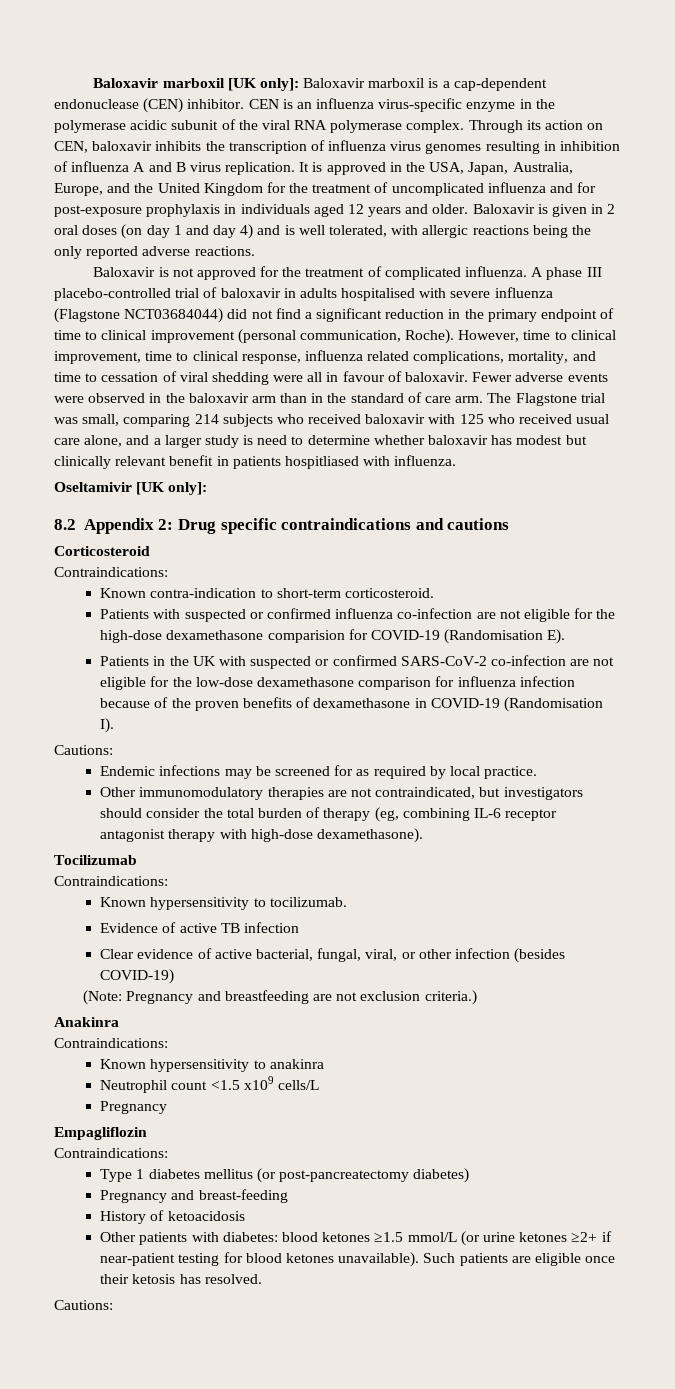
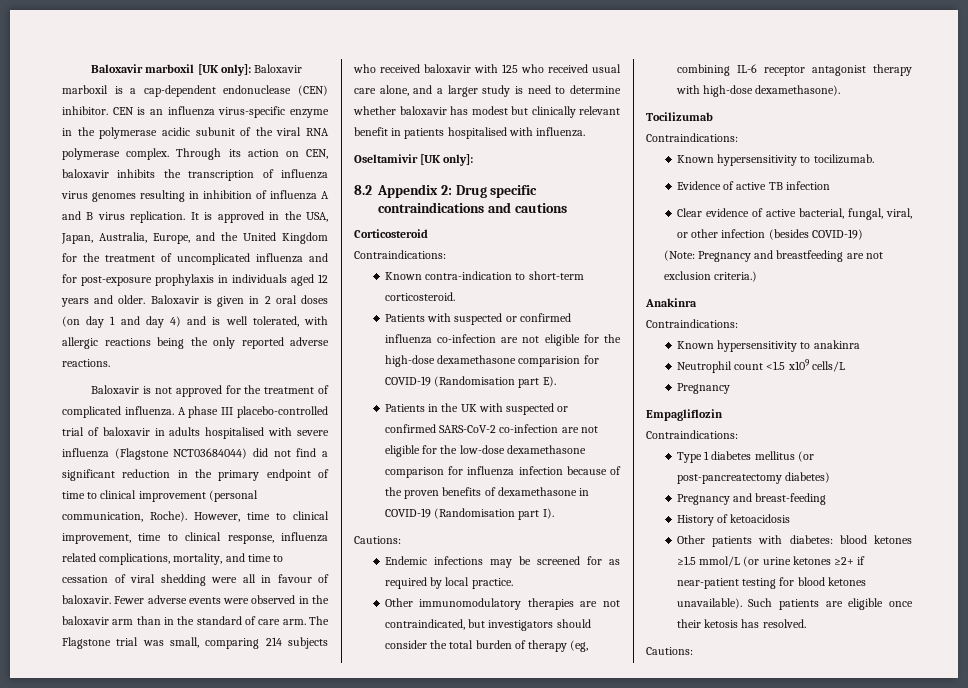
- The Flagstone trial was small, comparing 214 subjects who received baloxavir with 125 who received usual care alone, and a larger study is need to determine whether baloxavir has modest but clinically relevant benefit in patients hospitliased with influenza.
+ The Flagstone trial was small, comparing 214 subjects who received baloxavir with 125 who received usual care alone, and a larger study is need to determine whether baloxavir has modest but clinically relevant benefit in patients hospitalised with influenza.
- Patients with suspected or confirmed influenza co-infection are not eligible for the high-dose dexamethasone comparision for COVID-19 (Randomisation E).
+ Patients with suspected or confirmed influenza co-infection are not eligible for the high-dose dexamethasone comparision for COVID-19 (Randomisation part E).
- Patients in the UK with suspected or confirmed SARS-CoV-2 co-infection are not eligible for the low-dose dexamethasone comparison for influenza infection because of the proven benefits of dexamethasone in COVID-19 (Randomisation I).
+ Patients in the UK with suspected or confirmed SARS-CoV-2 co-infection are not eligible for the low-dose dexamethasone comparison for influenza infection because of the proven benefits of dexamethasone in COVID-19 (Randomisation part I).

